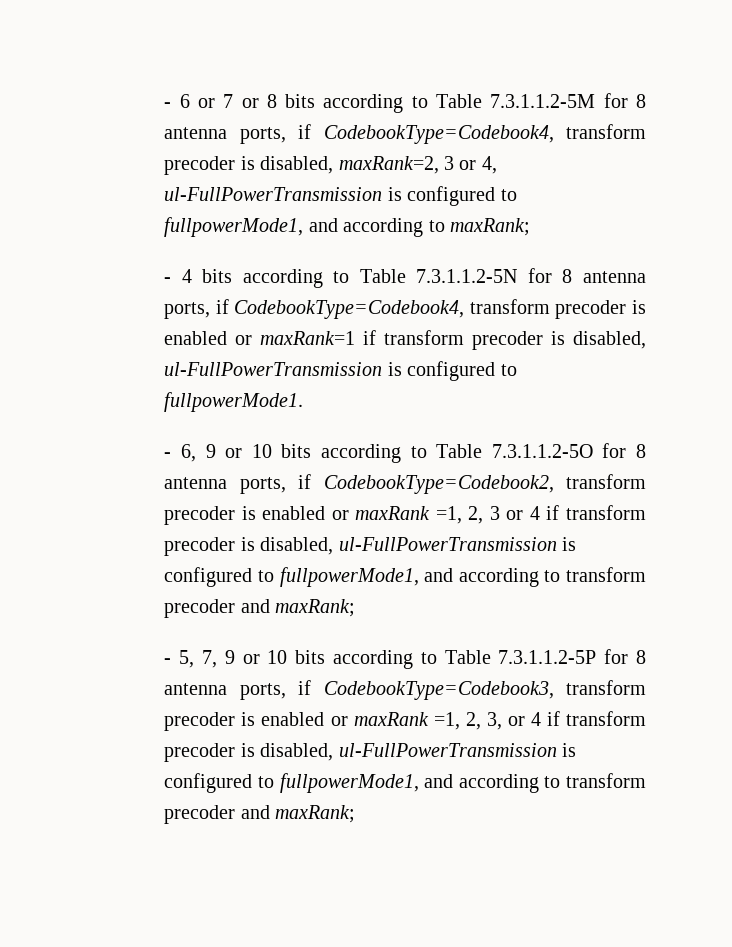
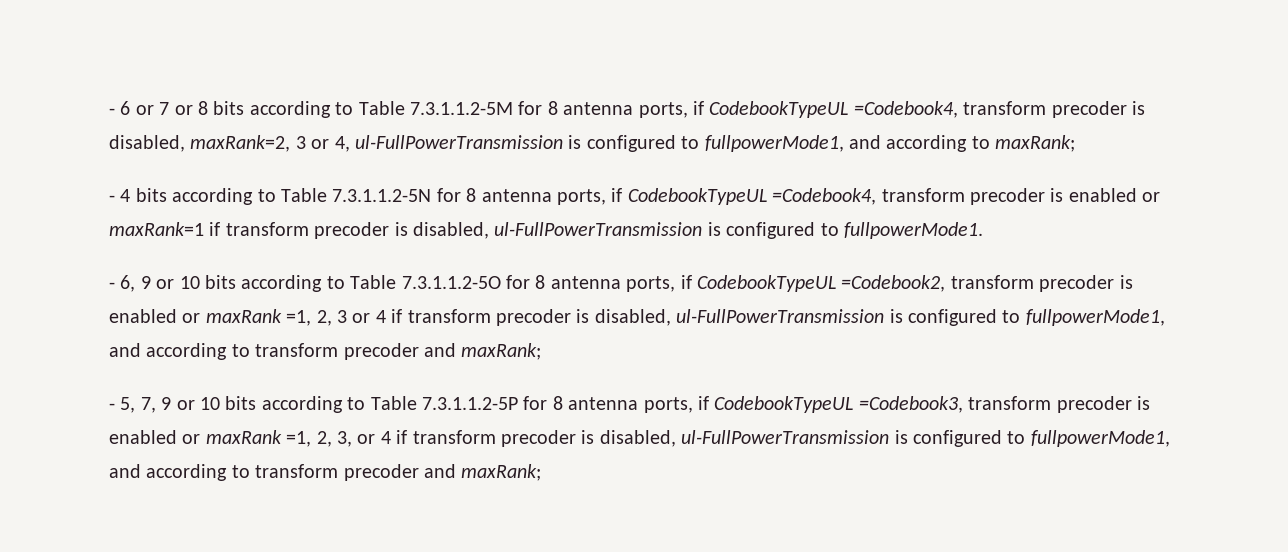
- - 6 or 7 or 8 bits according to Table 7.3.1.1.2-5M for 8 antenna ports, if CodebookType=Codebook4, transform precoder is disabled, maxRank=2, 3 or 4, ul-FullPowerTransmission is configured to fullpowerMode1, and according to maxRank;
+ - 6 or 7 or 8 bits according to Table 7.3.1.1.2-5M for 8 antenna ports, if CodebookTypeUL =Codebook4, transform precoder is disabled, maxRank=2, 3 or 4, ul-FullPowerTransmission is configured to fullpowerMode1, and according to maxRank;
- - 4 bits according to Table 7.3.1.1.2-5N for 8 antenna ports, if CodebookType=Codebook4, transform precoder is enabled or maxRank=1 if transform precoder is disabled, ul-FullPowerTransmission is configured to fullpowerMode1.
+ - 4 bits according to Table 7.3.1.1.2-5N for 8 antenna ports, if CodebookTypeUL =Codebook4, transform precoder is enabled or maxRank=1 if transform precoder is disabled, ul-FullPowerTransmission is configured to fullpowerMode1.
- - 6, 9 or 10 bits according to Table 7.3.1.1.2-5O for 8 antenna ports, if CodebookType=Codebook2, transform precoder is enabled or maxRank =1, 2, 3 or 4 if transform precoder is disabled, ul-FullPowerTransmission is configured to fullpowerMode1, and according to transform precoder and maxRank;
+ - 6, 9 or 10 bits according to Table 7.3.1.1.2-5O for 8 antenna ports, if CodebookTypeUL =Codebook2, transform precoder is enabled or maxRank =1, 2, 3 or 4 if transform precoder is disabled, ul-FullPowerTransmission is configured to fullpowerMode1, and according to transform precoder and maxRank;
- - 5, 7, 9 or 10 bits according to Table 7.3.1.1.2-5P for 8 antenna ports, if CodebookType=Codebook3, transform precoder is enabled or maxRank =1, 2, 3, or 4 if transform precoder is disabled, ul-FullPowerTransmission is configured to fullpowerMode1, and according to transform precoder and maxRank;
+ - 5, 7, 9 or 10 bits according to Table 7.3.1.1.2-5P for 8 antenna ports, if CodebookTypeUL =Codebook3, transform precoder is enabled or maxRank =1, 2, 3, or 4 if transform precoder is disabled, ul-FullPowerTransmission is configured to fullpowerMode1, and according to transform precoder and maxRank;

